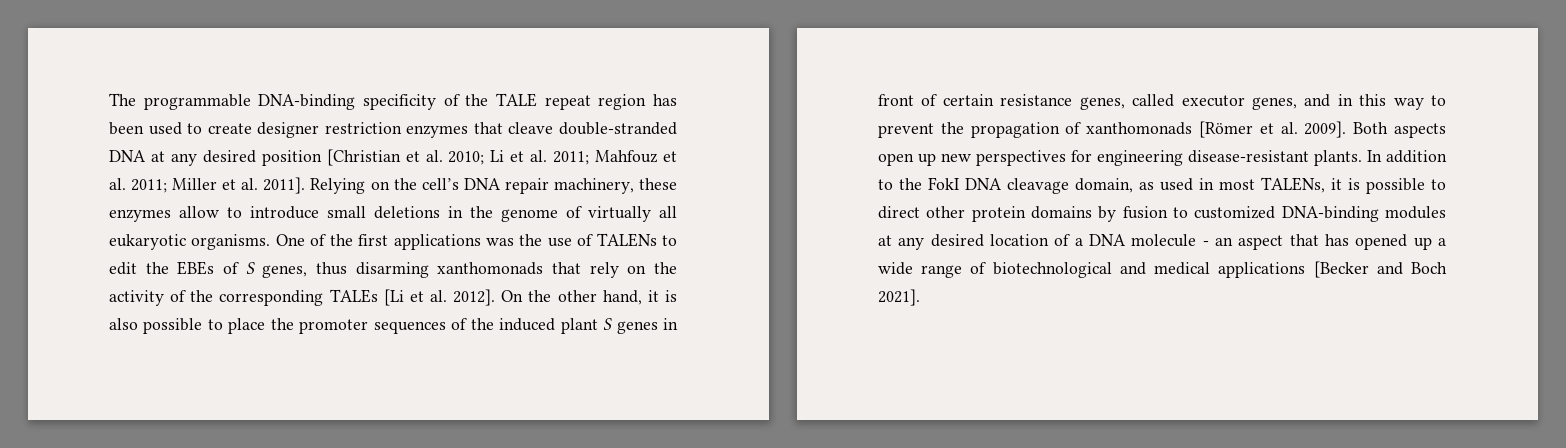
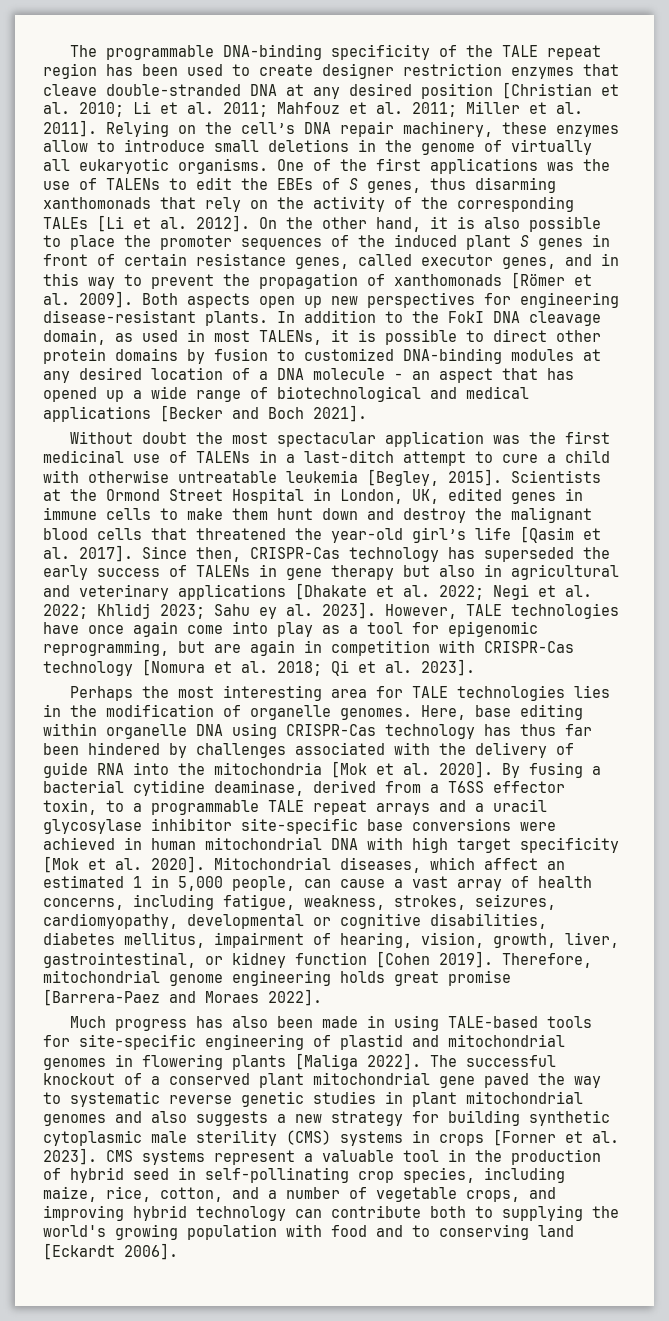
+ Without doubt the most spectacular application was the first medicinal use of TALENs in a last-ditch attempt to cure a child with otherwise untreatable leukemia [Begley, 2015]. Scientists at the Ormond Street Hospital in London, UK, edited genes in immune cells to make them hunt down and destroy the malignant blood cells that threatened the year-old girl’s life [Qasim et al. 2017]. Since then, CRISPR-Cas technology has superseded the early success of TALENs in gene therapy but also in agricultural and veterinary applications [Dhakate et al. 2022; Negi et al. 2022; Khlidj 2023; Sahu ey al. 2023]. However, TALE technologies have once again come into play as a tool for epigenomic reprogramming, but are again in competition with CRISPR-Cas technology [Nomura et al. 2018; Qi et al. 2023].
+ Perhaps the most interesting area for TALE technologies lies in the modification of organelle genomes. Here, base editing within organelle DNA using CRISPR-Cas technology has thus far been hindered by challenges associated with the delivery of guide RNA into the mitochondria [Mok et al. 2020]. By fusing a bacterial cytidine deaminase, derived from a T6SS effector toxin, to a programmable TALE repeat arrays and a uracil glycosylase inhibitor site-specific base conversions were achieved in human mitochondrial DNA with high target specificity [Mok et al. 2020]. Mitochondrial diseases, which affect an estimated 1 in 5,000 people, can cause a vast array of health concerns, including fatigue, weakness, strokes, seizures, cardiomyopathy, developmental or cognitive disabilities, diabetes mellitus, impairment of hearing, vision, growth, liver, gastrointestinal, or kidney function [Cohen 2019]. Therefore, mitochondrial genome engineering holds great promise [Barrera-Paez and Moraes 2022].
+ Much progress has also been made in using TALE-based tools for site-specific engineering of plastid and mitochondrial genomes in flowering plants [Maliga 2022]. The successful knockout of a conserved plant mitochondrial gene paved the way to systematic reverse genetic studies in plant mitochondrial genomes and also suggests a new strategy for building synthetic cytoplasmic male sterility (CMS) systems in crops [Forner et al. 2023]. CMS systems represent a valuable tool in the production of hybrid seed in self-pollinating crop species, including maize, rice, cotton, and a number of vegetable crops, and improving hybrid technology can contribute both to supplying the world's growing population with food and to conserving land [Eckardt 2006].

